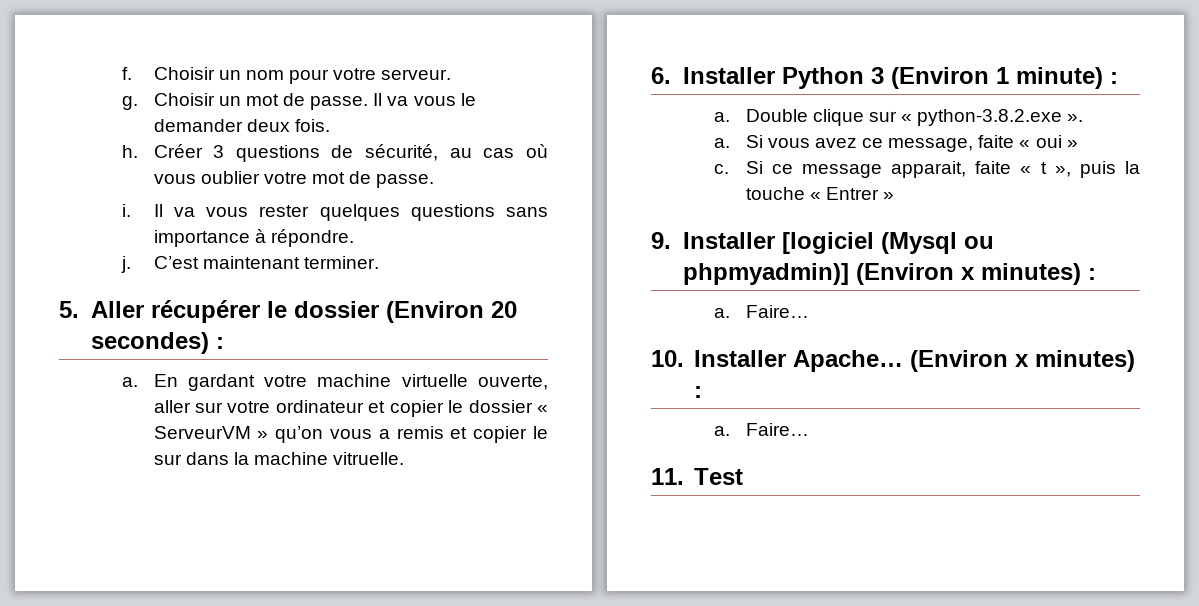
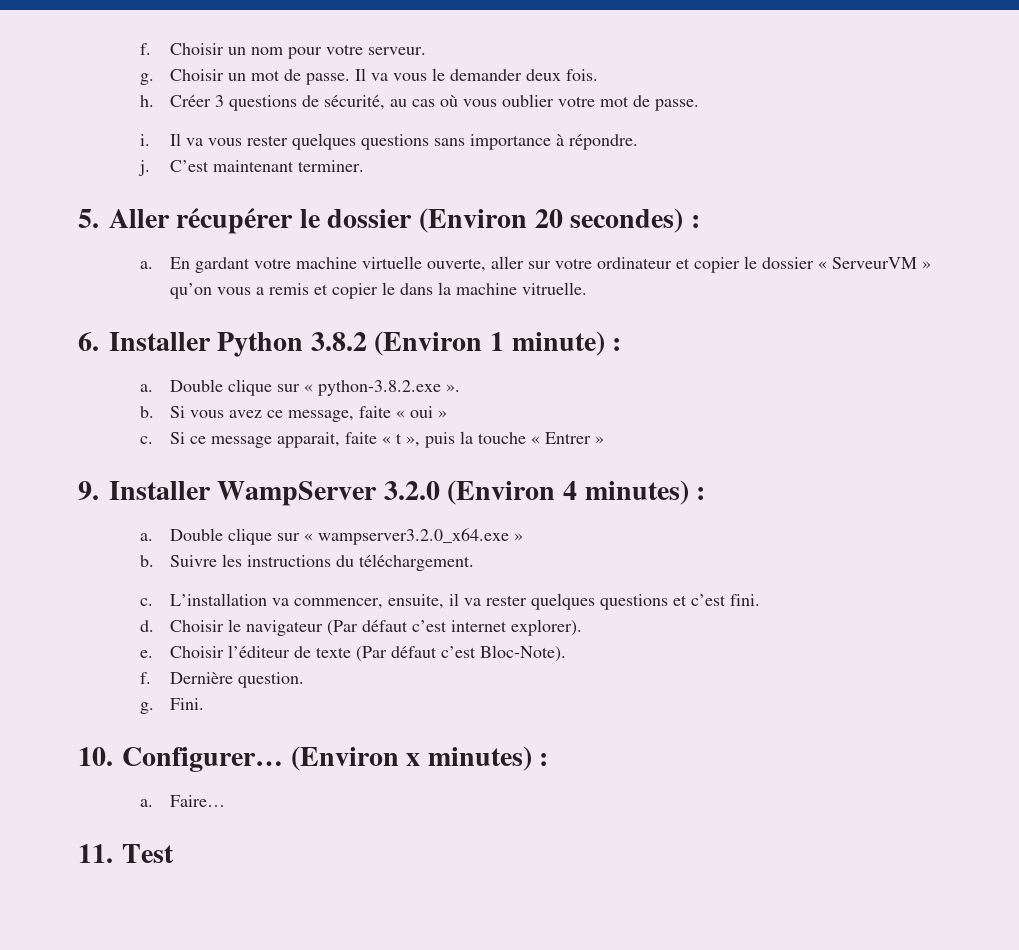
- En gardant votre machine virtuelle ouverte, aller sur votre ordinateur et copier le dossier « ServeurVM » qu’on vous a remis et copier le sur dans la machine vitruelle.
+ En gardant votre machine virtuelle ouverte, aller sur votre ordinateur et copier le dossier « ServeurVM » qu’on vous a remis et copier le dans la machine vitruelle.
- 6. Installer Python 3 (Environ 1 minute) :
+ 6. Installer Python 3.8.2 (Environ 1 minute) :
  Double clique sur « python-3.8.2.exe ».
- a.
+ b.
- 9. Installer [logiciel (Mysql ou phpmyadmin)] (Environ x minutes) :
- a. Faire…
- 10. Installer Apache…
+ 9. Installer WampServer 3.2.0 (Environ 4 minutes) :
+ a. Double clique sur « wampserver3.2.0_x64.exe »
+ b. Suivre les instructions du téléchargement.
+ c. L’installation va commencer, ensuite, il va rester quelques questions et c’est fini.
+ d. Choisir le navigateur (Par défaut c’est internet explorer).
+ e. Choisir l’éditeur de texte (Par défaut c’est Bloc-Note).
+ f. Dernière question.
+ g. Fini.
+ 10. Configurer…

